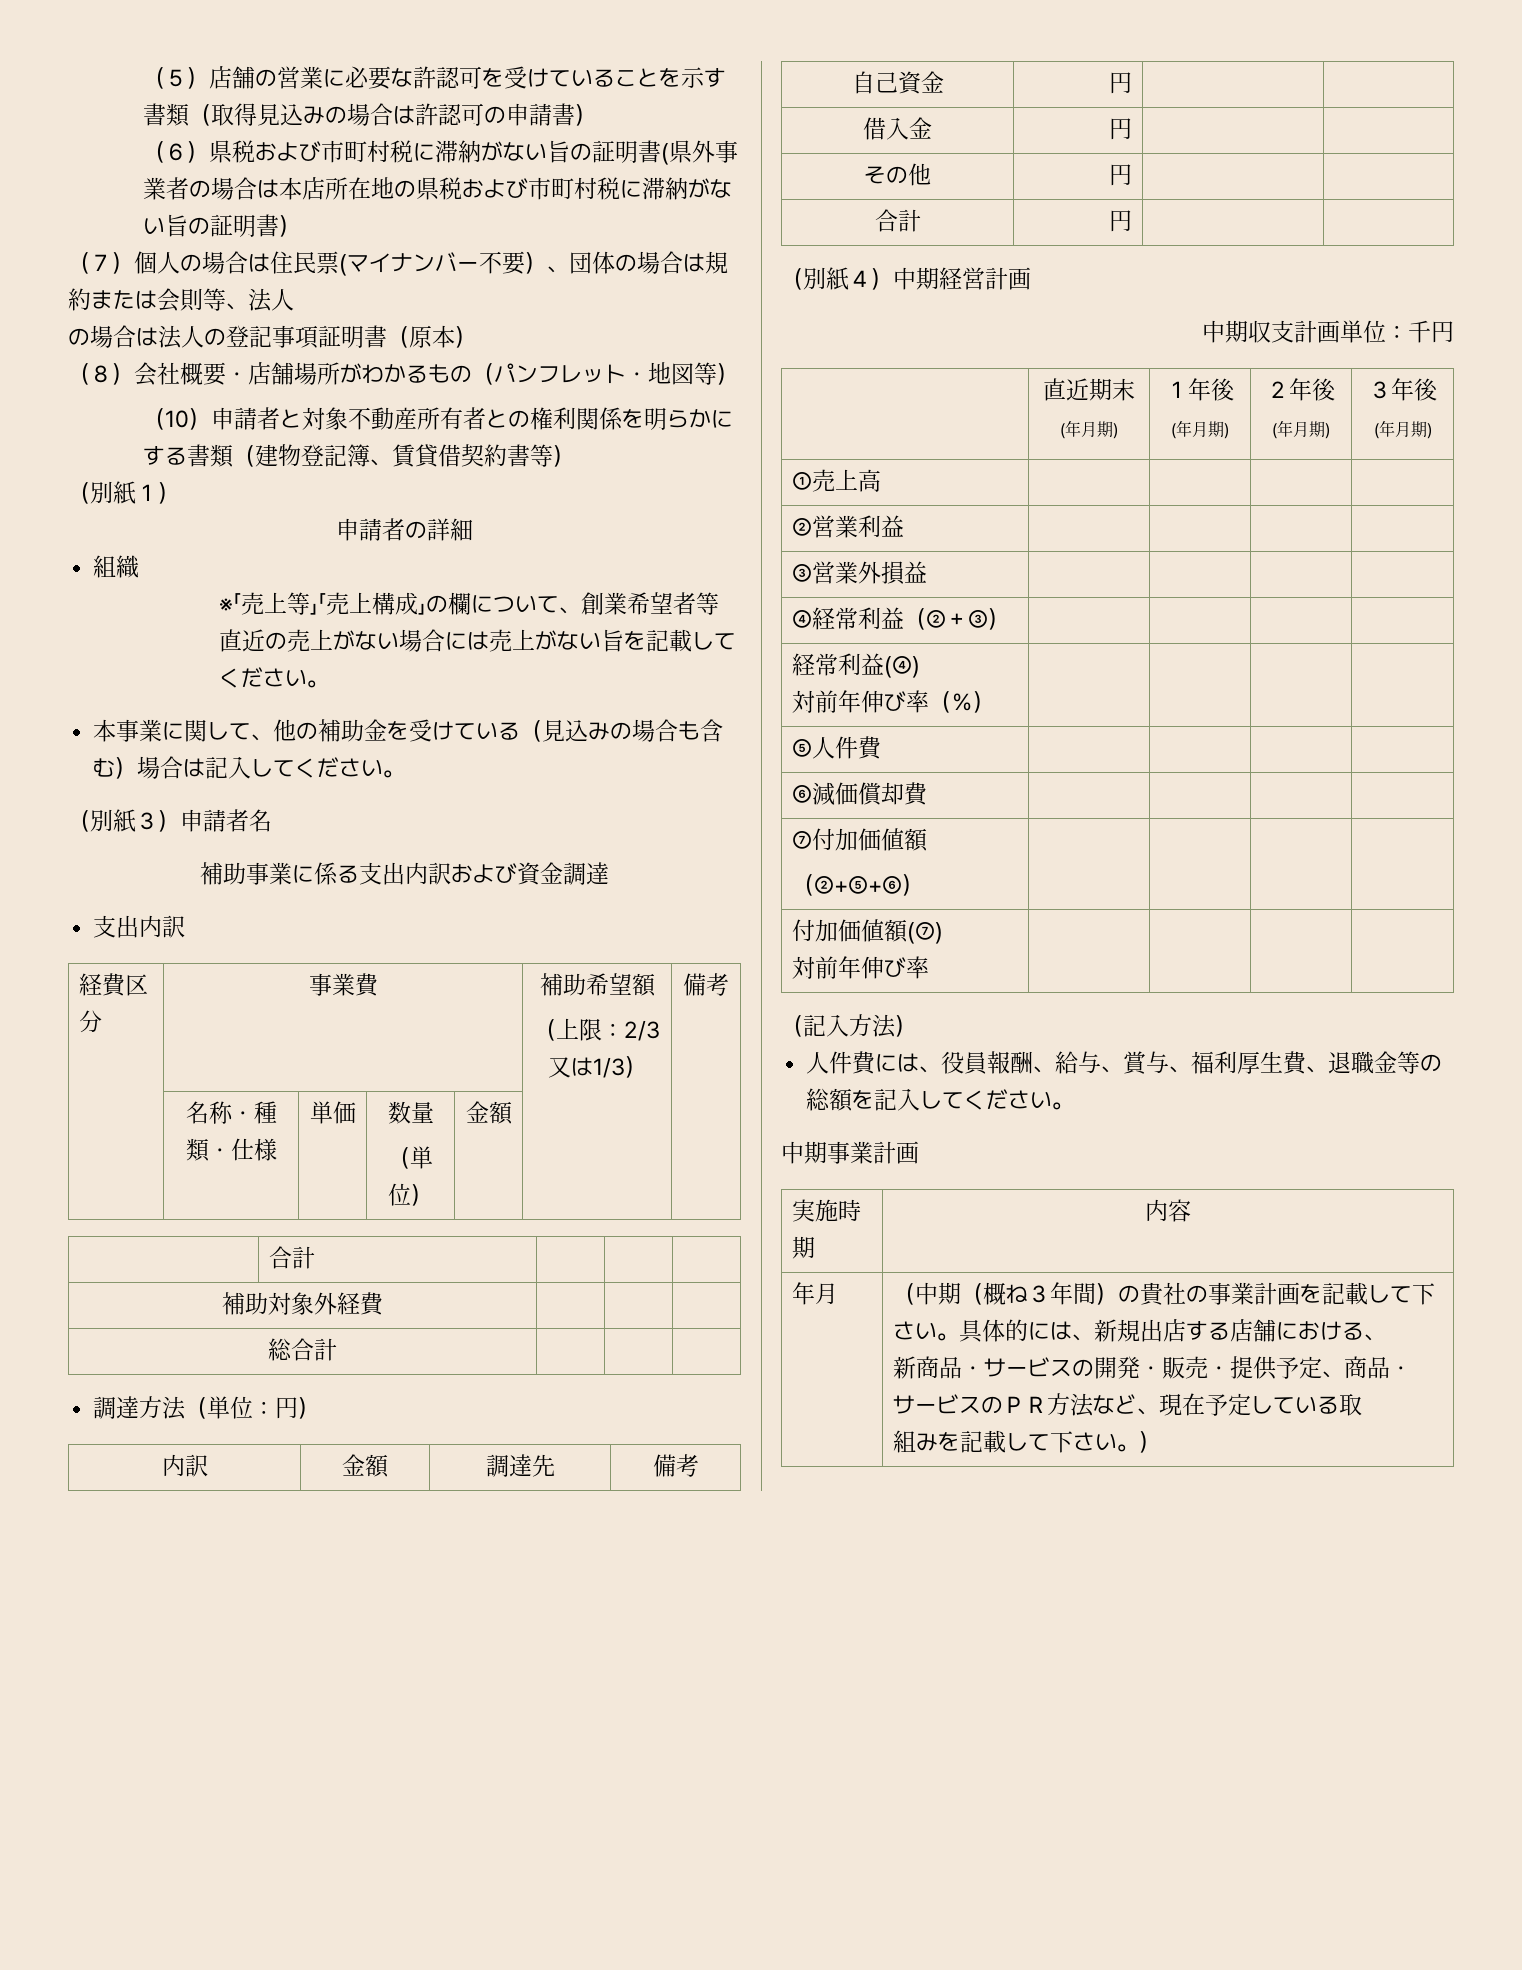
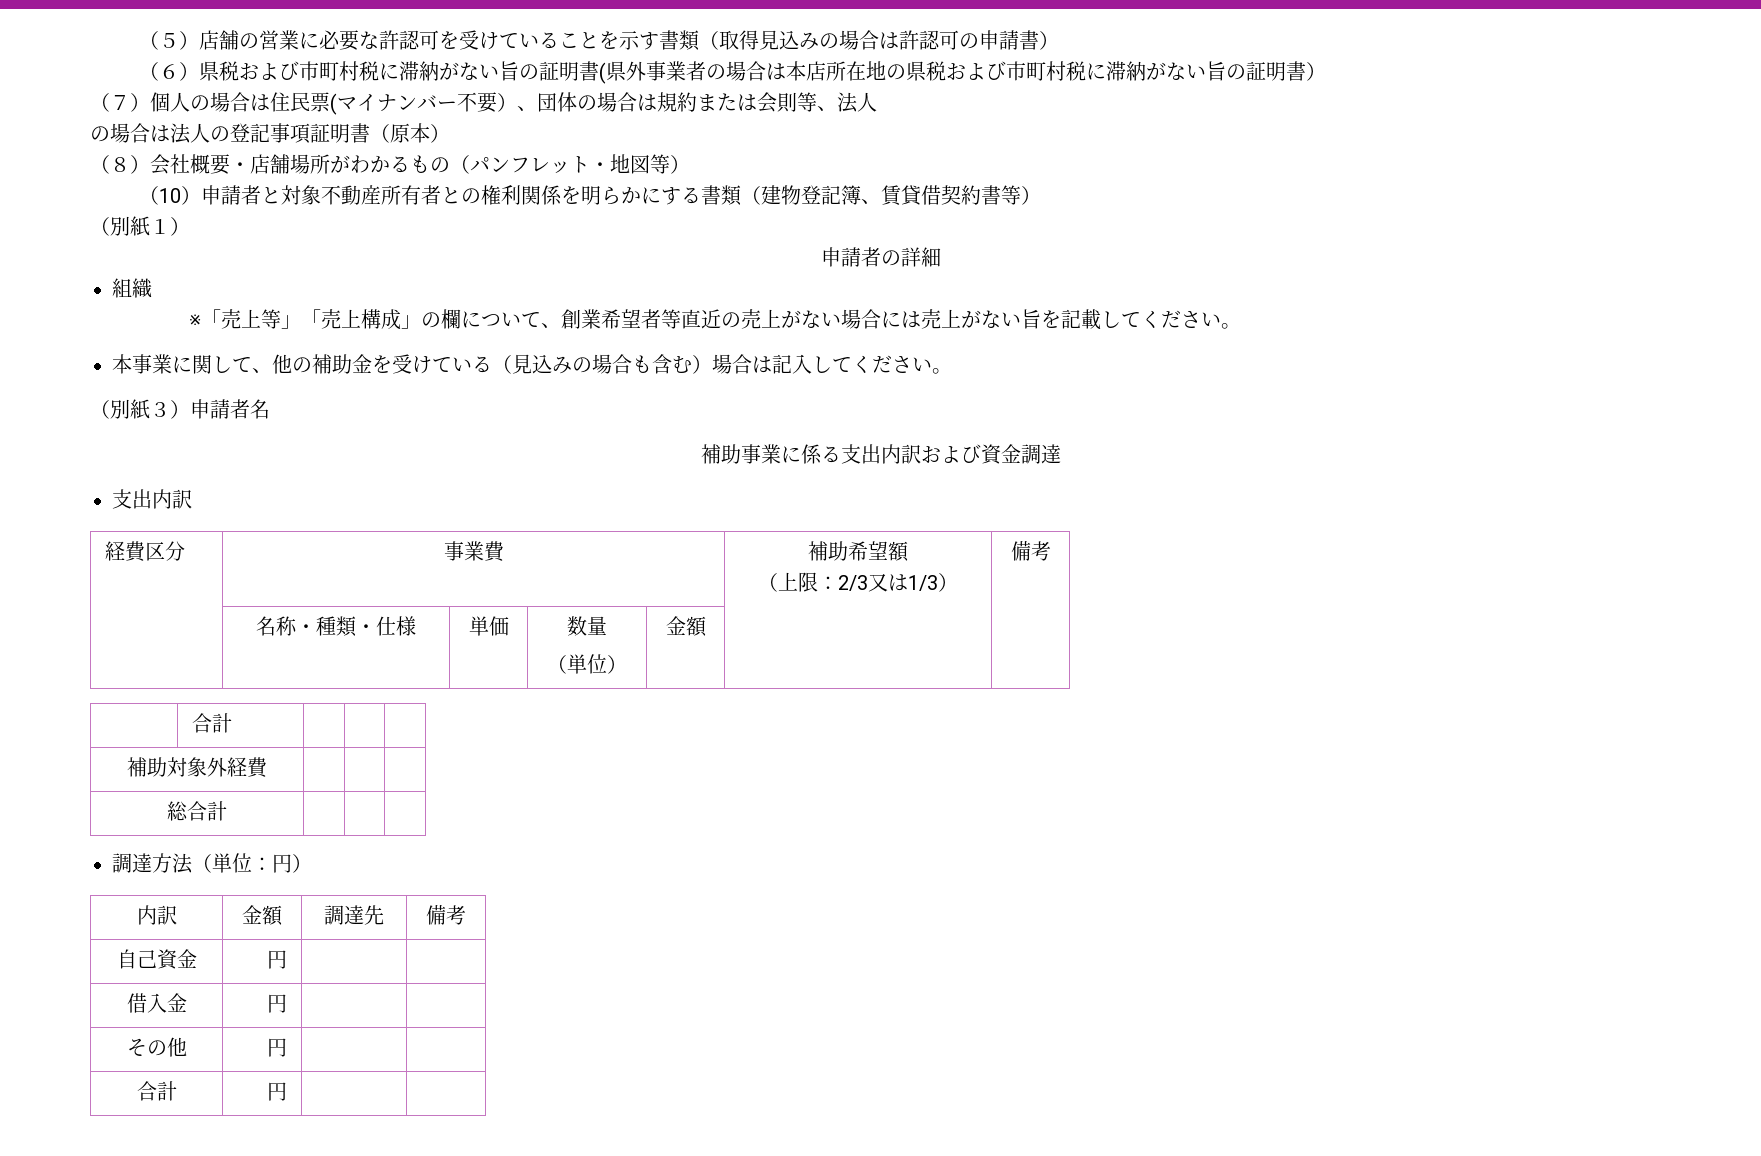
- （別紙４）中期経営計画
- 中期収支計画単位：千円
- | 直近期末
- (年月期) | １年後
- (年月期) | ２年後
- (年月期) | ３年後
- (年月期)
- ①売上高 | | | |
- ②営業利益 | | | |
- ③営業外損益 | | | |
- ④経常利益（②＋③） | | | |
- 経常利益(④)
- 対前年伸び率（％） | | | |
- ⑤人件費 | | | |
- ⑥減価償却費 | | | |
- ⑦付加価値額
- （②+⑤+⑥） | | | |
- 付加価値額(⑦)
- 対前年伸び率 | | | |
- （記入方法）
- 人件費には、役員報酬、給与、賞与、福利厚生費、退職金等の総額を記入してください。
- 中期事業計画
- 実施時期 | 内容
- 年月 | （中期（概ね３年間）の貴社の事業計画を記載して下さい。具体的には、新規出店する店舗における、
- 新商品・サービスの開発・販売・提供予定、商品・サービスのＰＲ方法など、現在予定している取
- 組みを記載して下さい。）

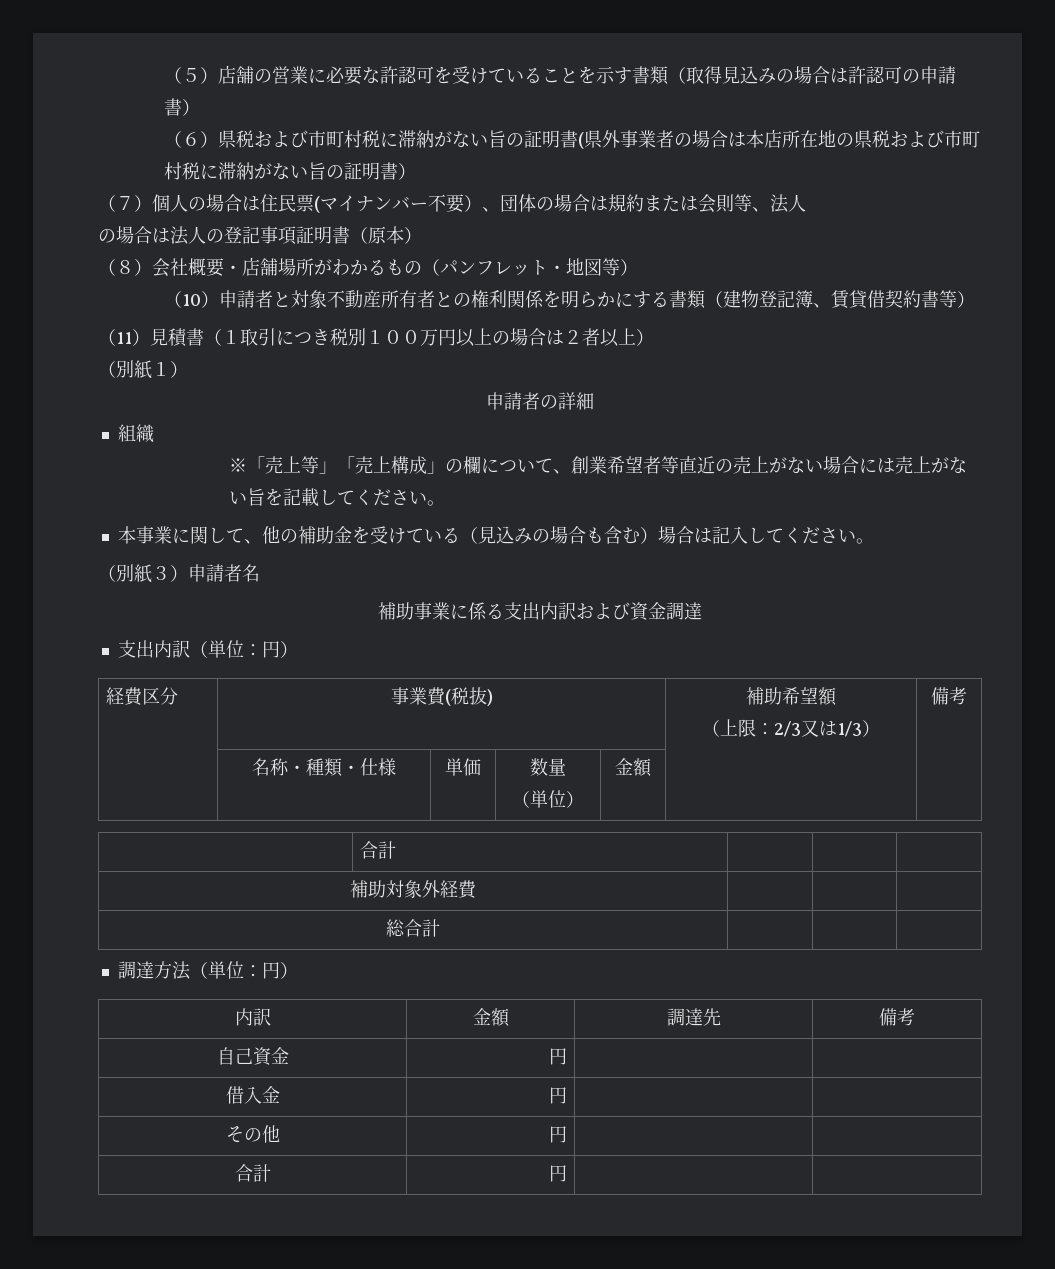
+ （11）見積書（１取引につき税別１００万円以上の場合は２者以上）
  補助事業に係る支出内訳および資金調達
- 支出内訳
+ 支出内訳（単位：円）
- 経費区分 | 事業費 | 補助希望額
+ 経費区分 | 事業費(税抜) | 補助希望額

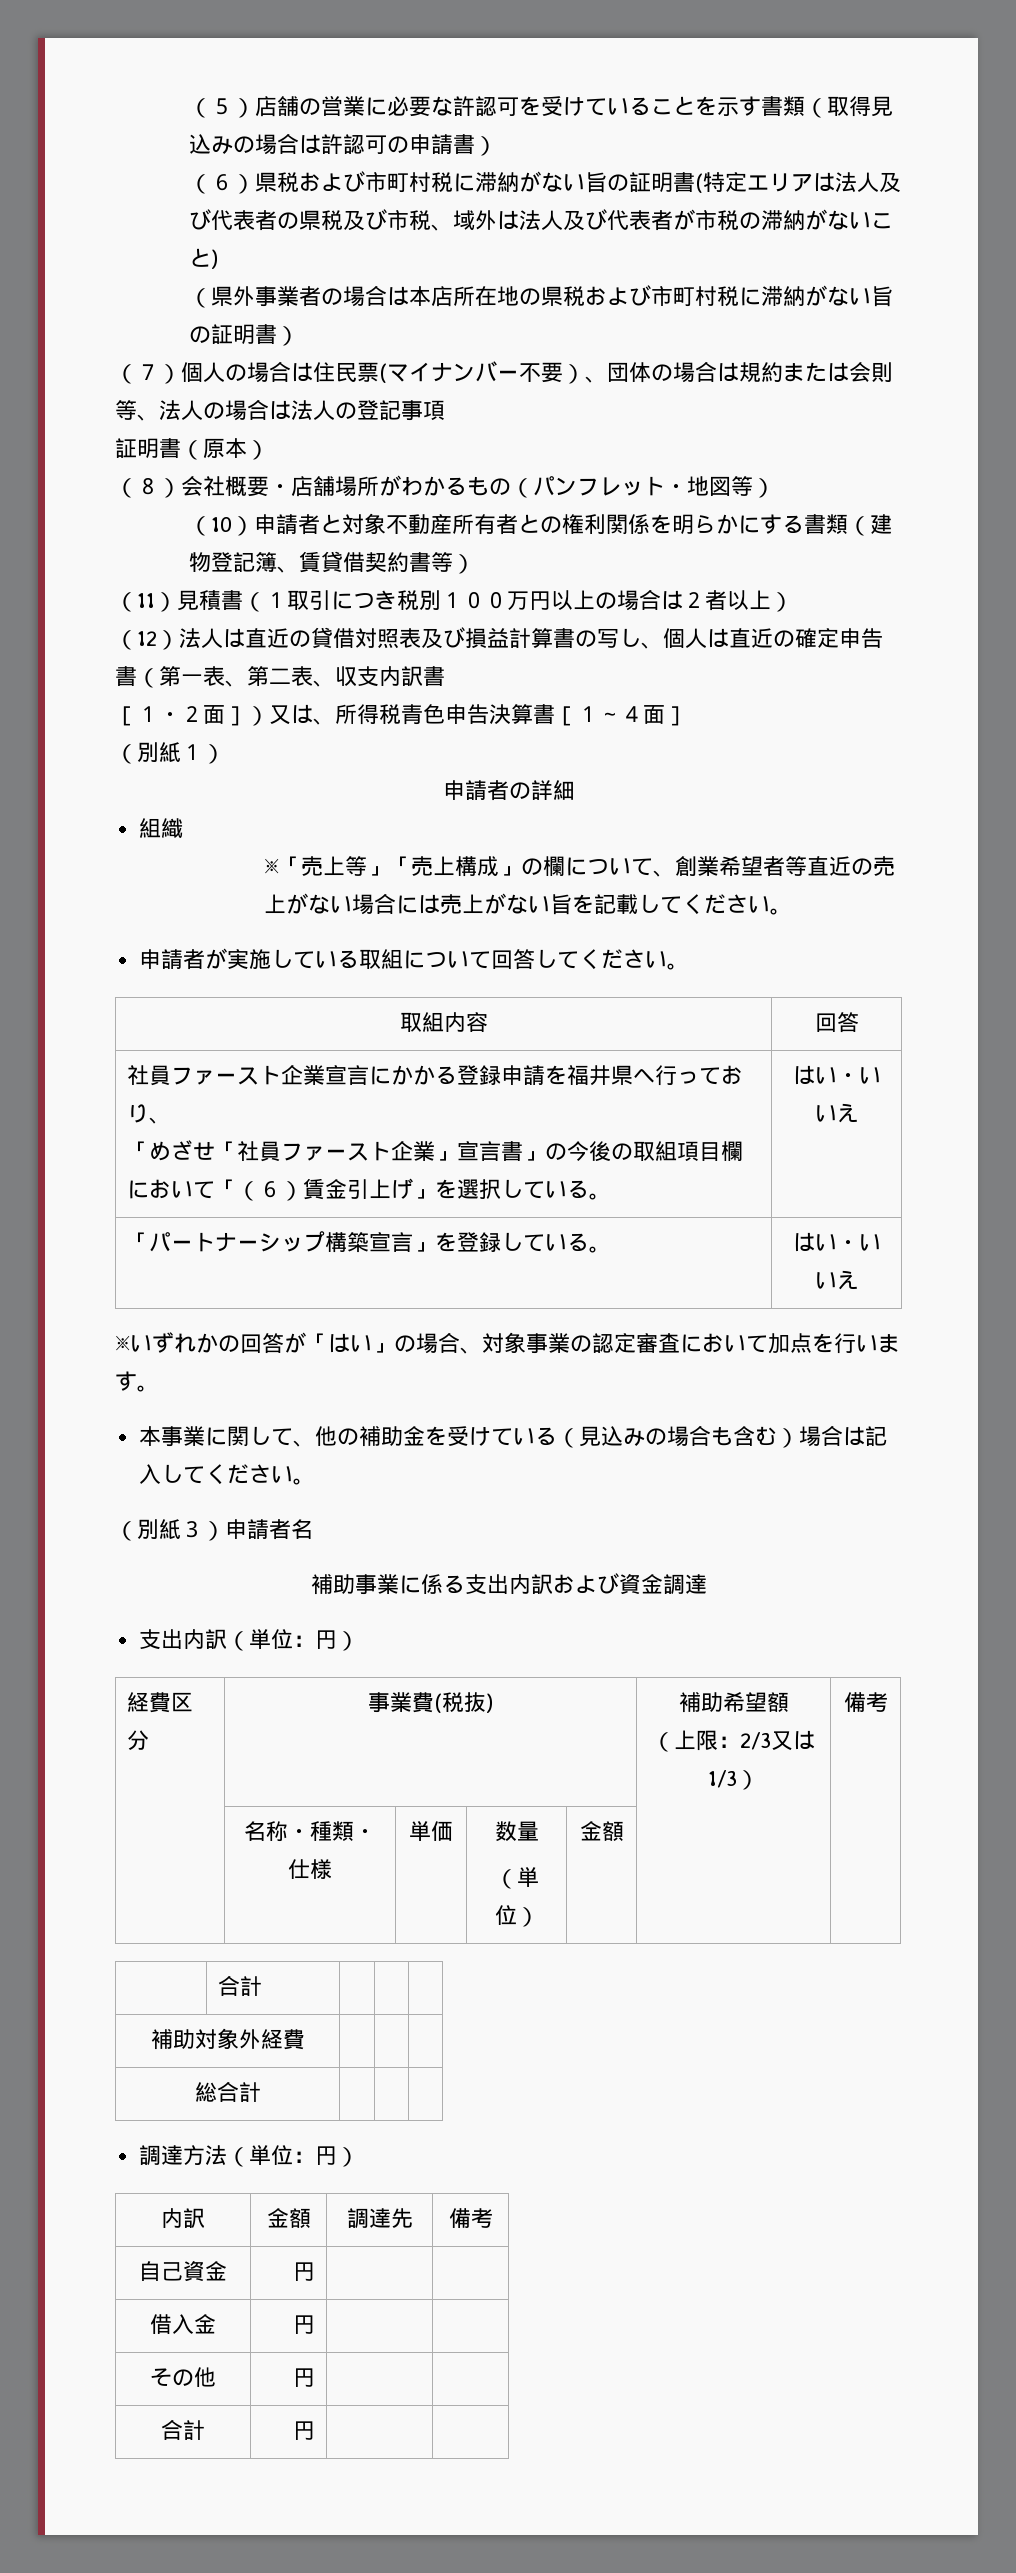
- （６）県税および市町村税に滞納がない旨の証明書(県外事業者の場合は本店所在地の県税および市町村税に滞納がない旨の証明書）
+ （６）県税および市町村税に滞納がない旨の証明書(特定エリアは法人及び代表者の県税及び市税、域外は法人及び代表者が市税の滞納がないこと)
+ （県外事業者の場合は本店所在地の県税および市町村税に滞納がない旨の証明書）
- （７）個人の場合は住民票(マイナンバー不要）、団体の場合は規約または会則等、法人
- の場合は法人の登記事項証明書（原本）
+ （７）個人の場合は住民票(マイナンバー不要）、団体の場合は規約または会則等、法人の場合は法人の登記事項
+ 証明書（原本）
+ （12）法人は直近の貸借対照表及び損益計算書の写し、個人は直近の確定申告書（第一表、第二表、収支内訳書
+ ［１・２面］）又は、所得税青色申告決算書［１～４面］
+ 申請者が実施している取組について回答してください。
+ 取組内容 | 回答
+ 社員ファースト企業宣言にかかる登録申請を福井県へ行っており、
+ 「めざせ「社員ファースト企業」宣言書」の今後の取組項目欄において「（６）賃金引上げ」を選択している。 | はい・いいえ
+ 「パートナーシップ構築宣言」を登録している。 | はい・いいえ
+ ※いずれかの回答が「はい」の場合、対象事業の認定審査において加点を行います。

